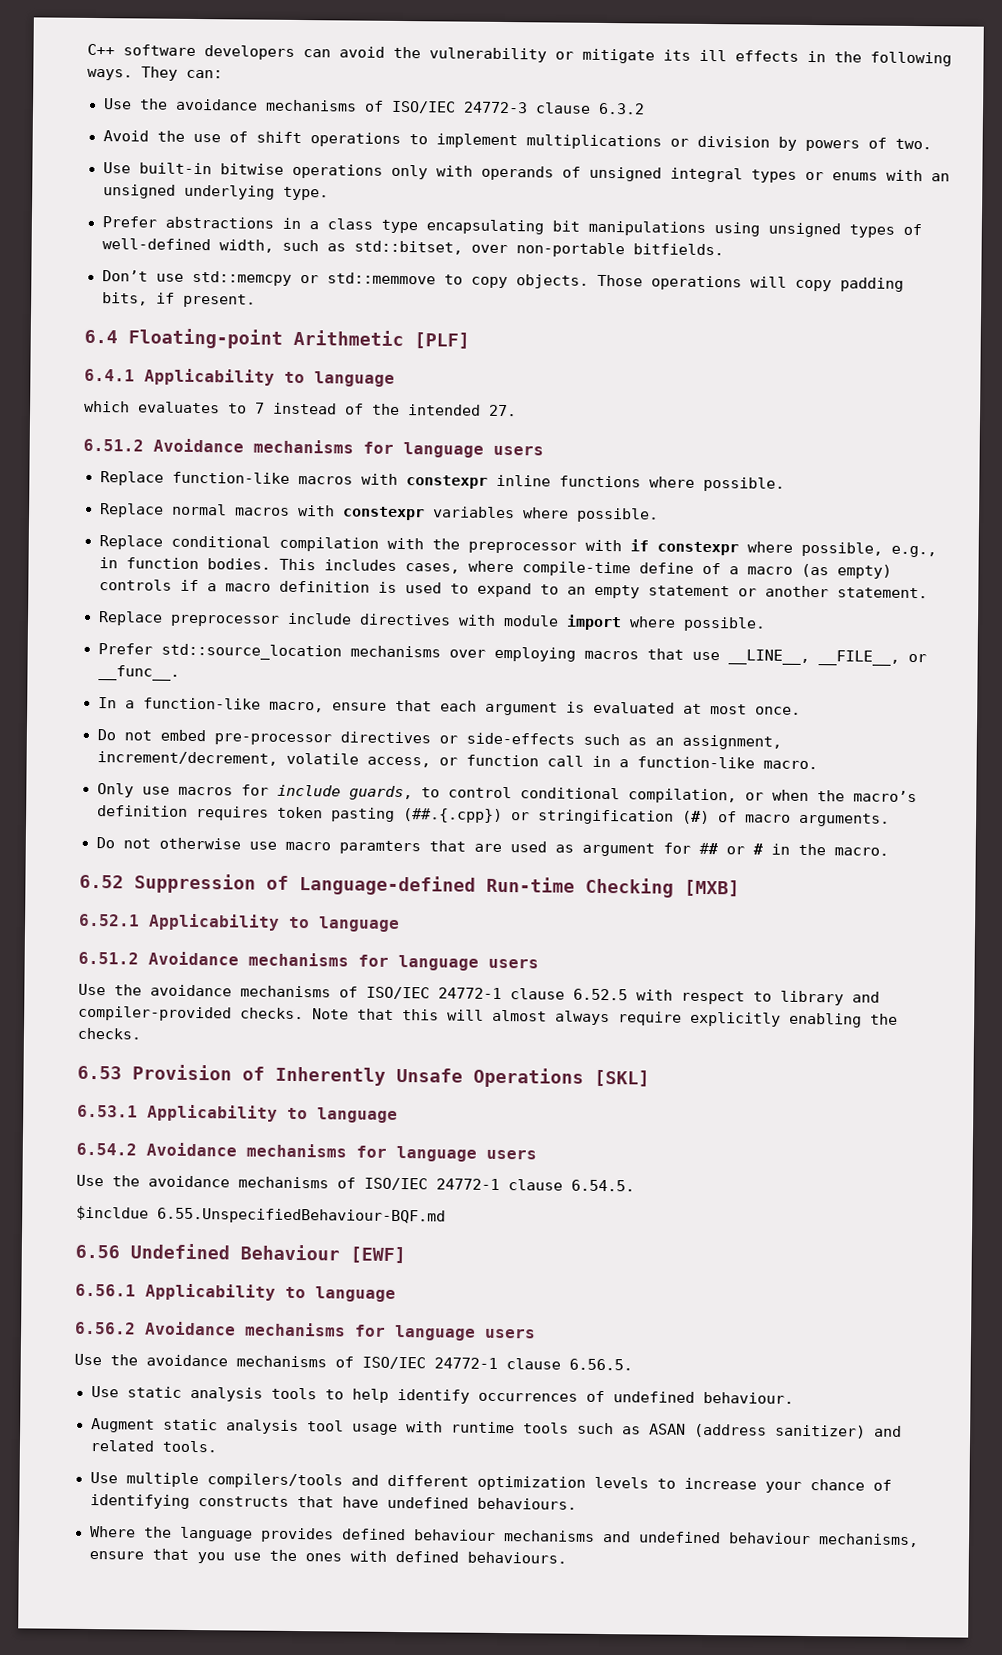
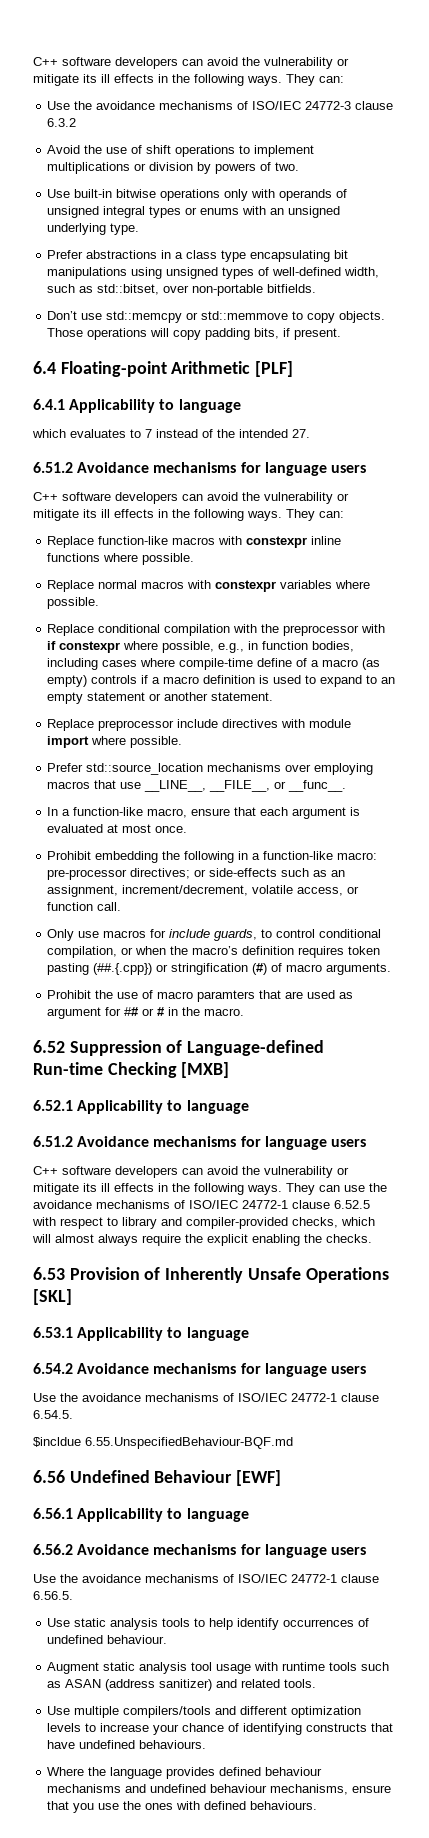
  which evaluates to 7 instead of the intended 27.
  6.51.2 Avoidance mechanisms for language users
+ C++ software developers can avoid the vulnerability or mitigate its ill effects in the following ways. They can:
- Replace conditional compilation with the preprocessor with if constexpr where possible, e.g., in function bodies. This includes cases, where compile-time define of a macro (as empty) controls if a macro definition is used to expand to an empty statement or another statement.
+ Replace conditional compilation with the preprocessor with if constexpr where possible, e.g., in function bodies, including cases where compile-time define of a macro (as empty) controls if a macro definition is used to expand to an empty statement or another statement.
- Do not embed pre-processor directives or side-effects such as an assignment, increment/decrement, volatile access, or function call in a function-like macro.
+ Prohibit embedding the following in a function-like macro: pre-processor directives; or side-effects such as an assignment, increment/decrement, volatile access, or function call.
- Do not otherwise use macro paramters that are used as argument for ## or # in the macro.
+ Prohibit the use of macro paramters that are used as argument for ## or # in the macro.
- Use the avoidance mechanisms of ISO/IEC 24772-1 clause 6.52.5 with respect to library and compiler-provided checks. Note that this will almost always require explicitly enabling the checks.
+ C++ software developers can avoid the vulnerability or mitigate its ill effects in the following ways. They can use the avoidance mechanisms of ISO/IEC 24772-1 clause 6.52.5 with respect to library and compiler-provided checks, which will almost always require the explicit enabling the checks.

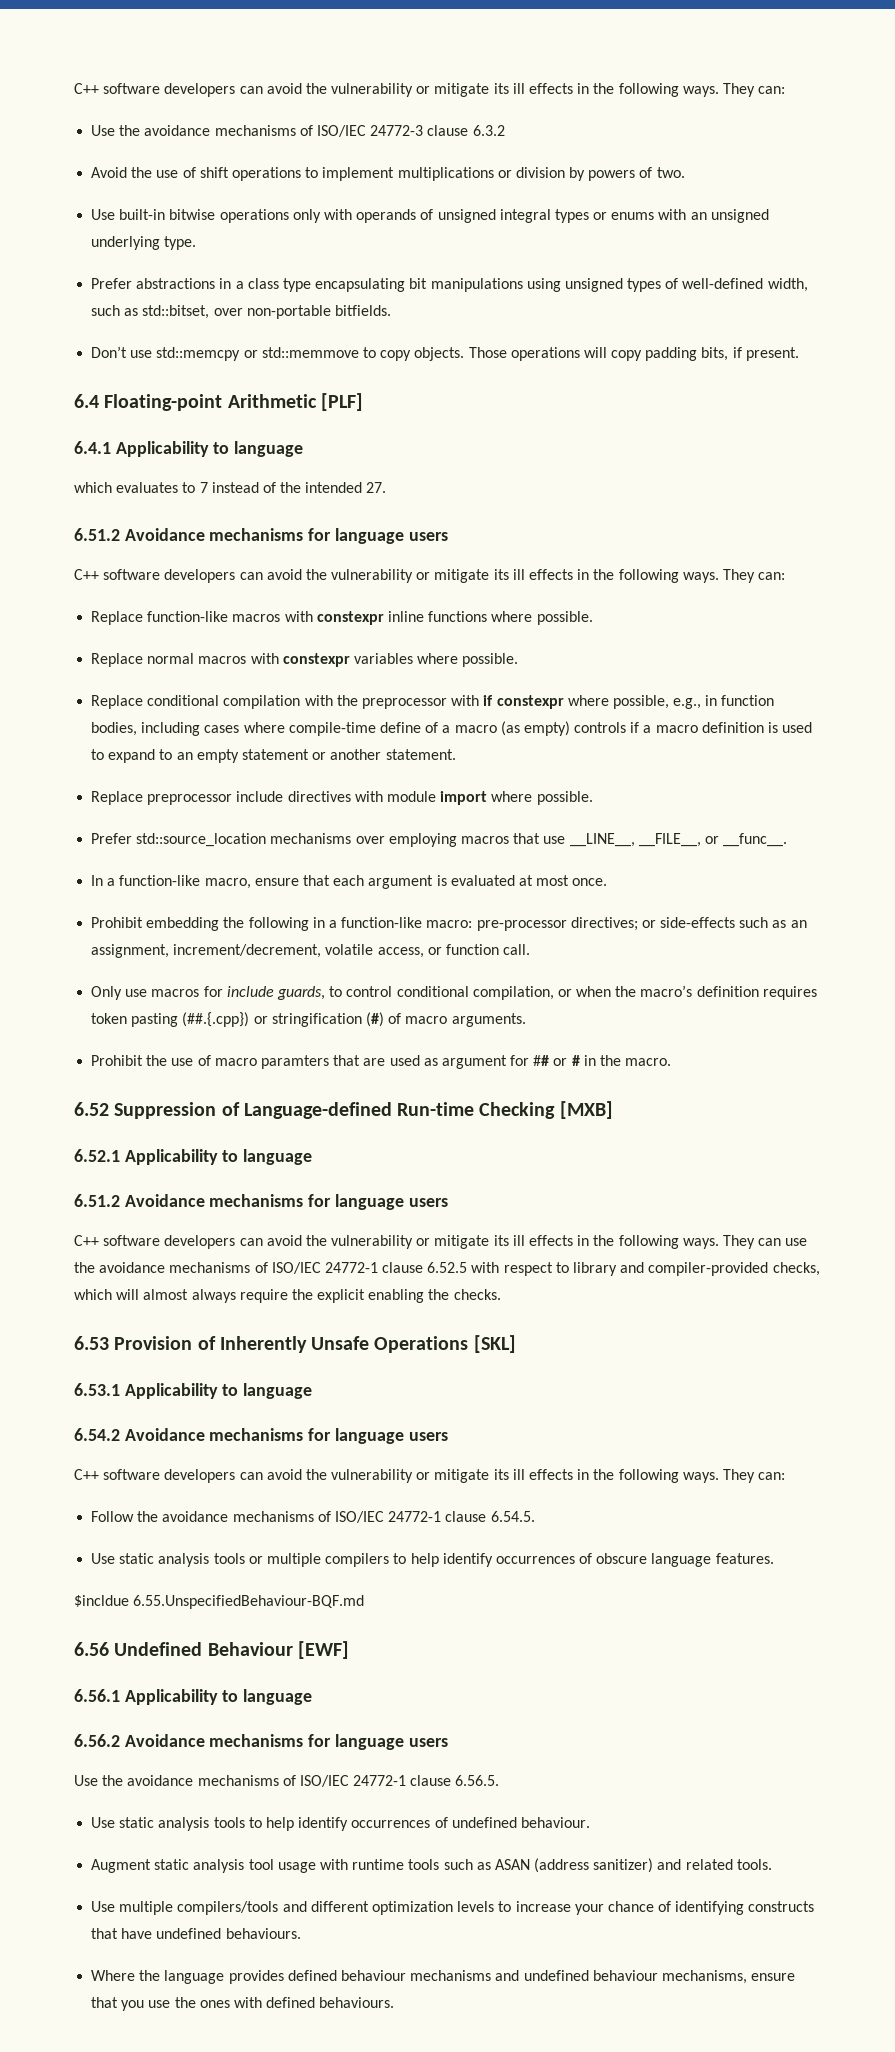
  6.54.2 Avoidance mechanisms for language users
- Use the avoidance mechanisms of ISO/IEC 24772-1 clause 6.54.5.
+ C++ software developers can avoid the vulnerability or mitigate its ill effects in the following ways. They can:
+ Follow the avoidance mechanisms of ISO/IEC 24772-1 clause 6.54.5.
+ Use static analysis tools or multiple compilers to help identify occurrences of obscure language features.

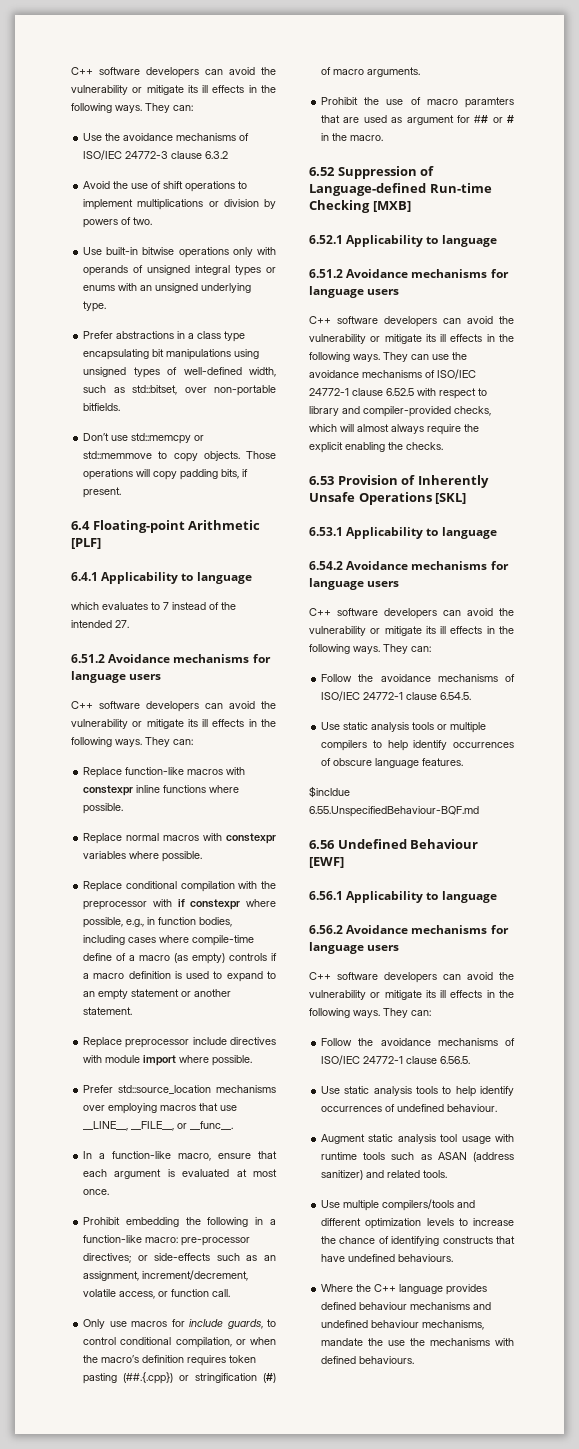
  6.56.2 Avoidance mechanisms for language users
- Use the avoidance mechanisms of ISO/IEC 24772-1 clause 6.56.5.
+ C++ software developers can avoid the vulnerability or mitigate its ill effects in the following ways. They can:
+ Follow the avoidance mechanisms of ISO/IEC 24772-1 clause 6.56.5.
- Use multiple compilers/tools and different optimization levels to increase your chance of identifying constructs that have undefined behaviours.
+ Use multiple compilers/tools and different optimization levels to increase the chance of identifying constructs that have undefined behaviours.
- Where the language provides defined behaviour mechanisms and undefined behaviour mechanisms, ensure that you use the ones with defined behaviours.
+ Where the C++ language provides defined behaviour mechanisms and undefined behaviour mechanisms, mandate the use the mechanisms with defined behaviours.

